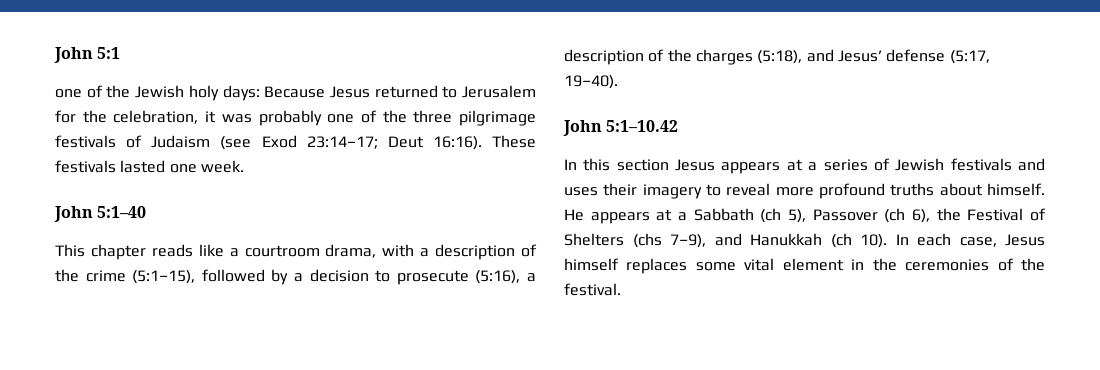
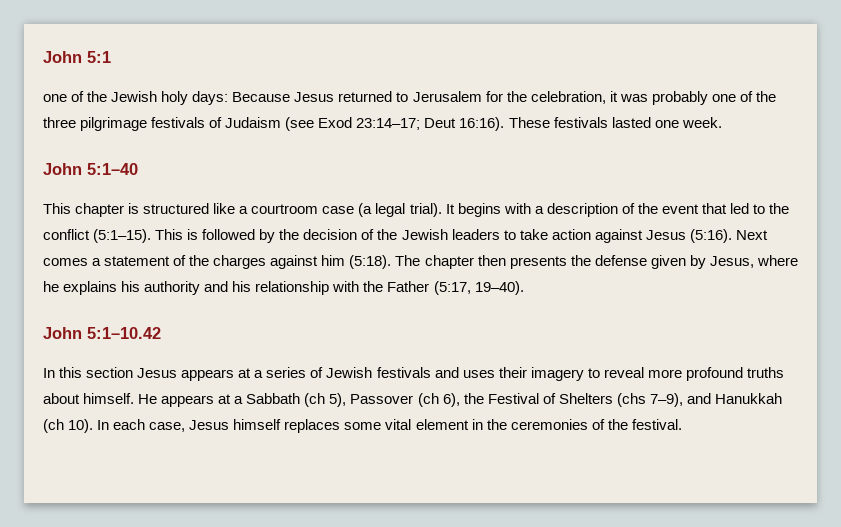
- This chapter reads like a courtroom drama, with a description of the crime (5:1–15), followed by a decision to prosecute (5:16), a description of the charges (5:18), and Jesus’ defense (5:17, 19–40).
+ This chapter is structured like a courtroom case (a legal trial). It begins with a description of the event that led to the conflict (5:1–15). This is followed by the decision of the Jewish leaders to take action against Jesus (5:16). Next comes a statement of the charges against him (5:18). The chapter then presents the defense given by Jesus, where he explains his authority and his relationship with the Father (5:17, 19–40).

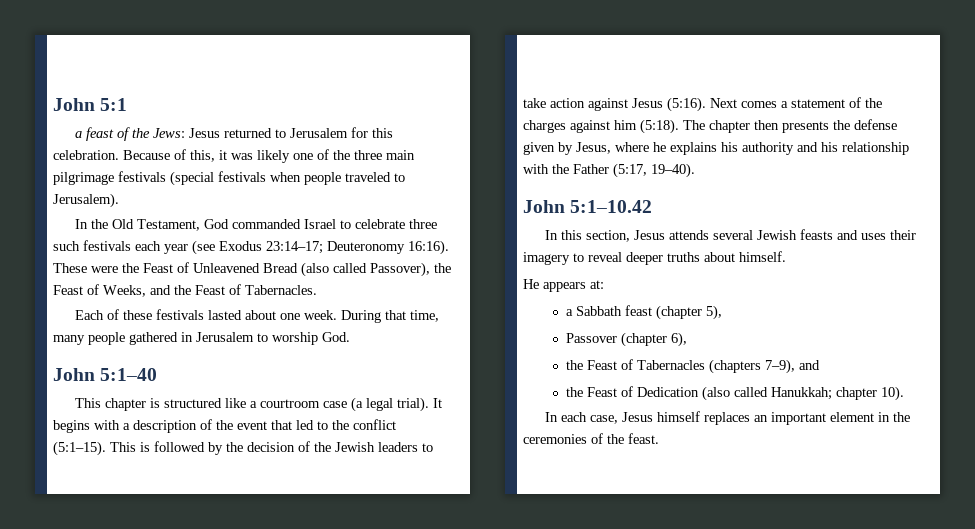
- one of the Jewish holy days: Because Jesus returned to Jerusalem for the celebration, it was probably one of the three pilgrimage festivals of Judaism (see Exod 23:14–17; Deut 16:16). These festivals lasted one week.
+ a feast of the Jews: Jesus returned to Jerusalem for this celebration. Because of this, it was likely one of the three main pilgrimage festivals (special festivals when people traveled to Jerusalem).
+ In the Old Testament, God commanded Israel to celebrate three such festivals each year (see Exodus 23:14–17; Deuteronomy 16:16). These were the Feast of Unleavened Bread (also called Passover), the Feast of Weeks, and the Feast of Tabernacles.
+ Each of these festivals lasted about one week. During that time, many people gathered in Jerusalem to worship God.
- In this section Jesus appears at a series of Jewish festivals and uses their imagery to reveal more profound truths about himself. He appears at a Sabbath (ch 5), Passover (ch 6), the Festival of Shelters (chs 7–9), and Hanukkah (ch 10). In each case, Jesus himself replaces some vital element in the ceremonies of the festival.
+ In this section, Jesus attends several Jewish feasts and uses their imagery to reveal deeper truths about himself.
+ He appears at:
+ a Sabbath feast (chapter 5),
+ Passover (chapter 6),
+ the Feast of Tabernacles (chapters 7–9), and
+ the Feast of Dedication (also called Hanukkah; chapter 10).
+ In each case, Jesus himself replaces an important element in the ceremonies of the feast.

